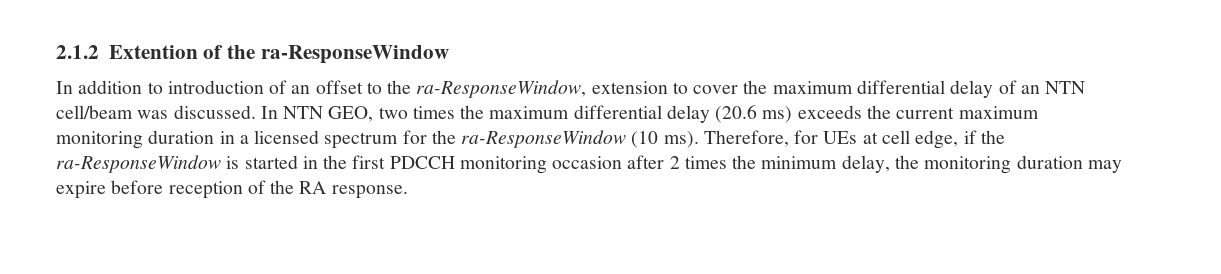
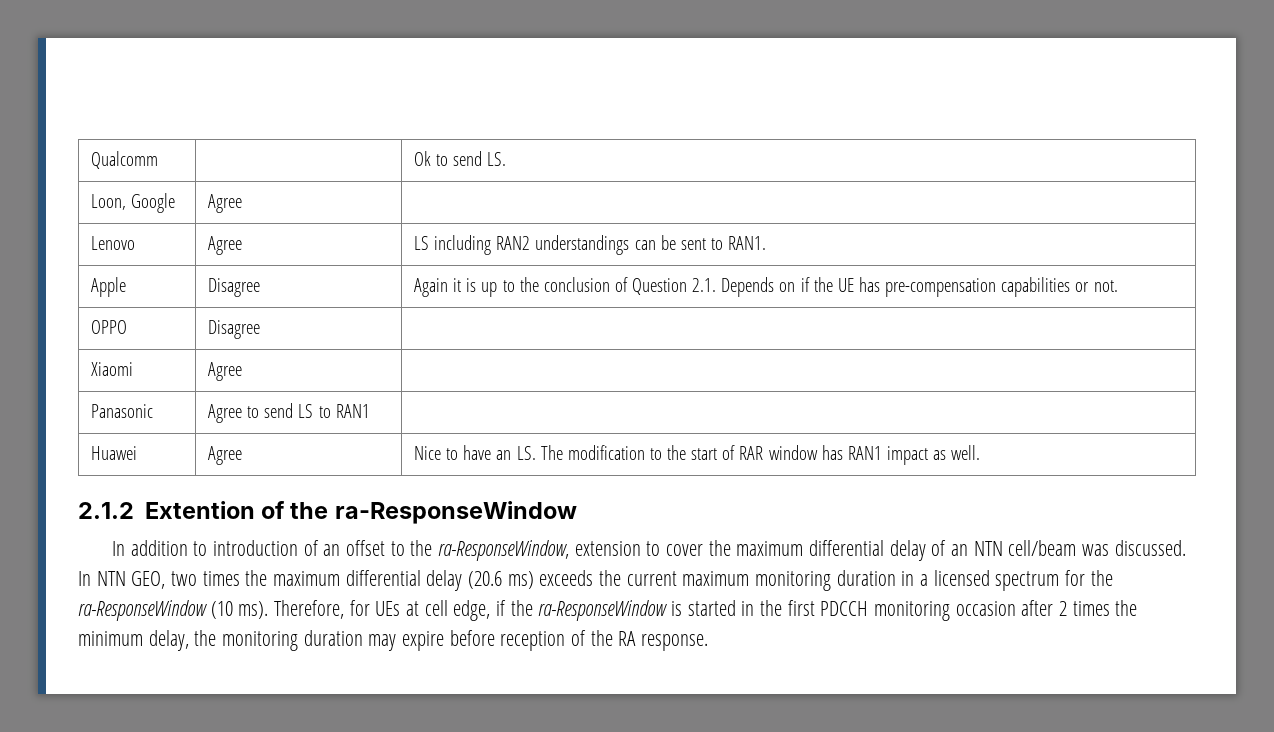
+ Qualcomm | | Ok to send LS.
+ Loon, Google | Agree |
+ Lenovo | Agree | LS including RAN2 understandings can be sent to RAN1.
+ Apple | Disagree | Again it is up to the conclusion of Question 2.1. Depends on if the UE has pre-compensation capabilities or not.
+ OPPO | Disagree |
+ Xiaomi | Agree |
+ Panasonic | Agree to send LS to RAN1 |
+ Huawei | Agree | Nice to have an LS. The modification to the start of RAR window has RAN1 impact as well.

